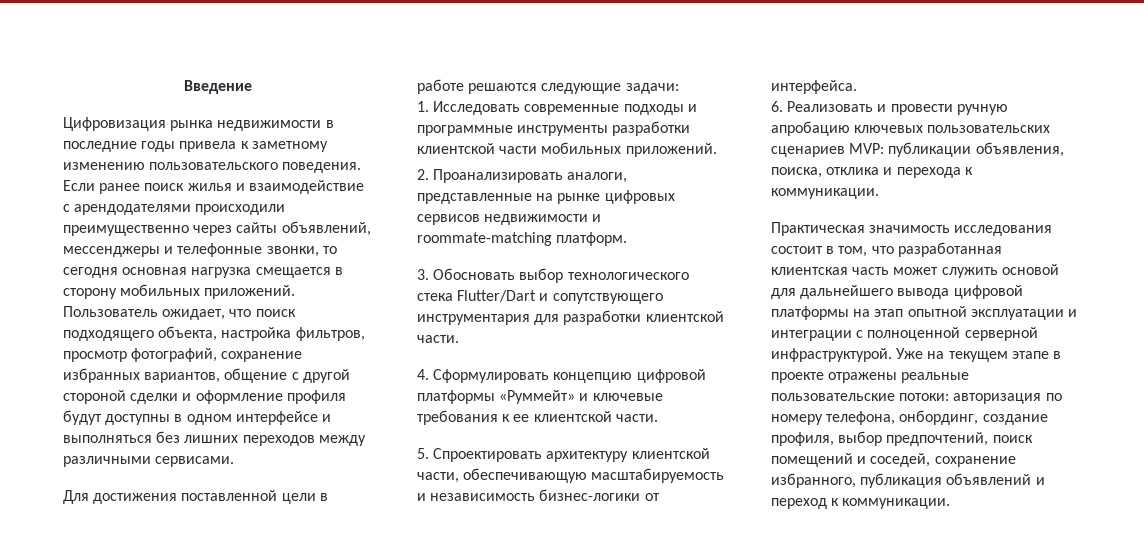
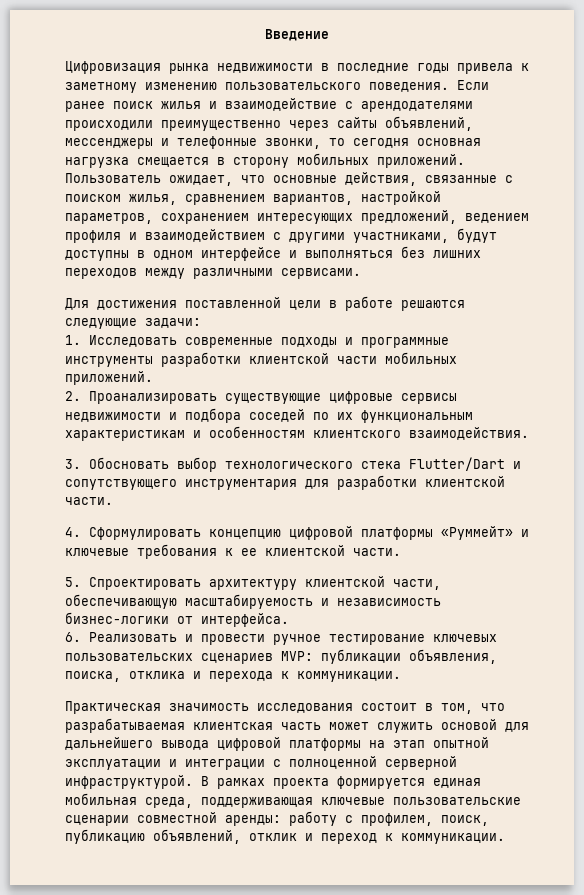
- Пользователь ожидает, что поиск подходящего объекта, настройка фильтров, просмотр фотографий, сохранение избранных вариантов, общение с другой стороной сделки и оформление профиля будут доступны в одном интерфейсе и выполняться без лишних переходов между различными сервисами.
+ Пользователь ожидает, что основные действия, связанные с поиском жилья, сравнением вариантов, настройкой параметров, сохранением интересующих предложений, ведением профиля и взаимодействием с другими участниками, будут доступны в одном интерфейсе и выполняться без лишних переходов между различными сервисами.
- 2. Проанализировать аналоги, представленные на рынке цифровых сервисов недвижимости и roommate-matching платформ.
+ 2. Проанализировать существующие цифровые сервисы недвижимости и подбора соседей по их функциональным характеристикам и особенностям клиентского взаимодействия.
- 6. Реализовать и провести ручную апробацию ключевых пользовательских сценариев MVP: публикации объявления, поиска, отклика и перехода к коммуникации.
+ 6. Реализовать и провести ручное тестирование ключевых пользовательских сценариев MVP: публикации объявления, поиска, отклика и перехода к коммуникации.
- Практическая значимость исследования состоит в том, что разработанная клиентская часть может служить основой для дальнейшего вывода цифровой платформы на этап опытной эксплуатации и интеграции с полноценной серверной инфраструктурой.
+ Практическая значимость исследования состоит в том, что разрабатываемая клиентская часть может служить основой для дальнейшего вывода цифровой платформы на этап опытной эксплуатации и интеграции с полноценной серверной инфраструктурой.
- Уже на текущем этапе в проекте отражены реальные пользовательские потоки: авторизация по номеру телефона, онбординг, создание профиля, выбор предпочтений, поиск помещений и соседей, сохранение избранного, публикация объявлений и переход к коммуникации.
+ В рамках проекта формируется единая мобильная среда, поддерживающая ключевые пользовательские сценарии совместной аренды: работу с профилем, поиск, публикацию объявлений, отклик и переход к коммуникации.

